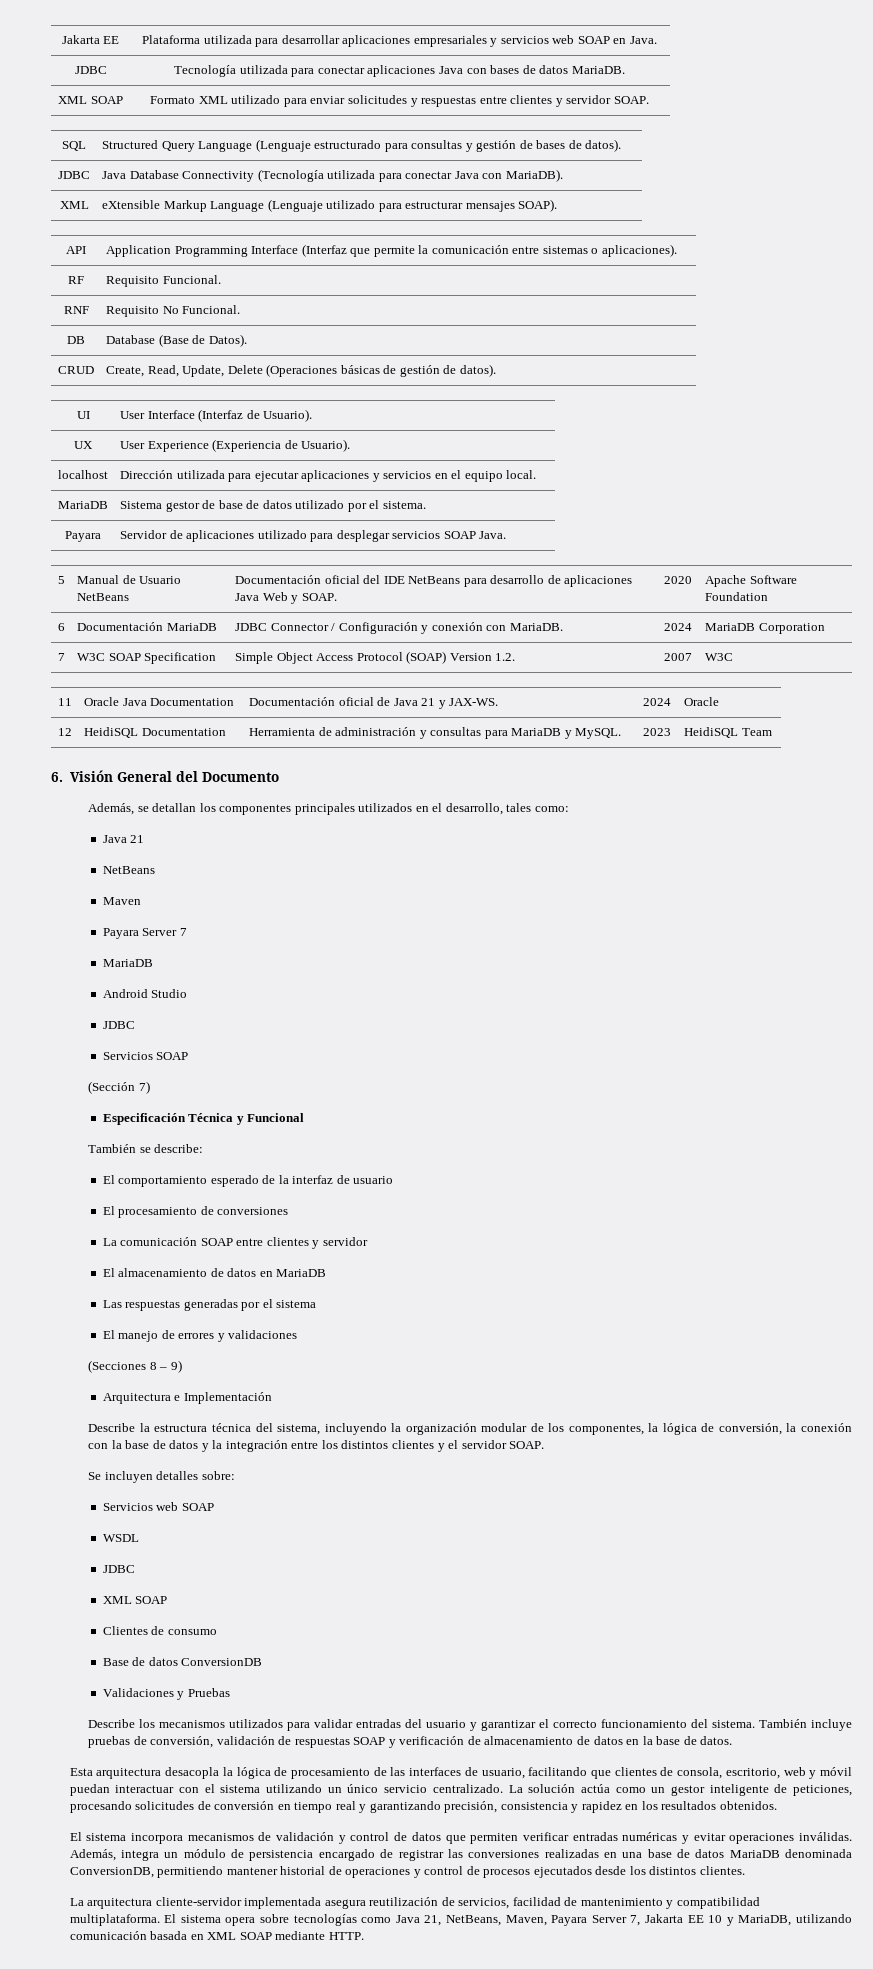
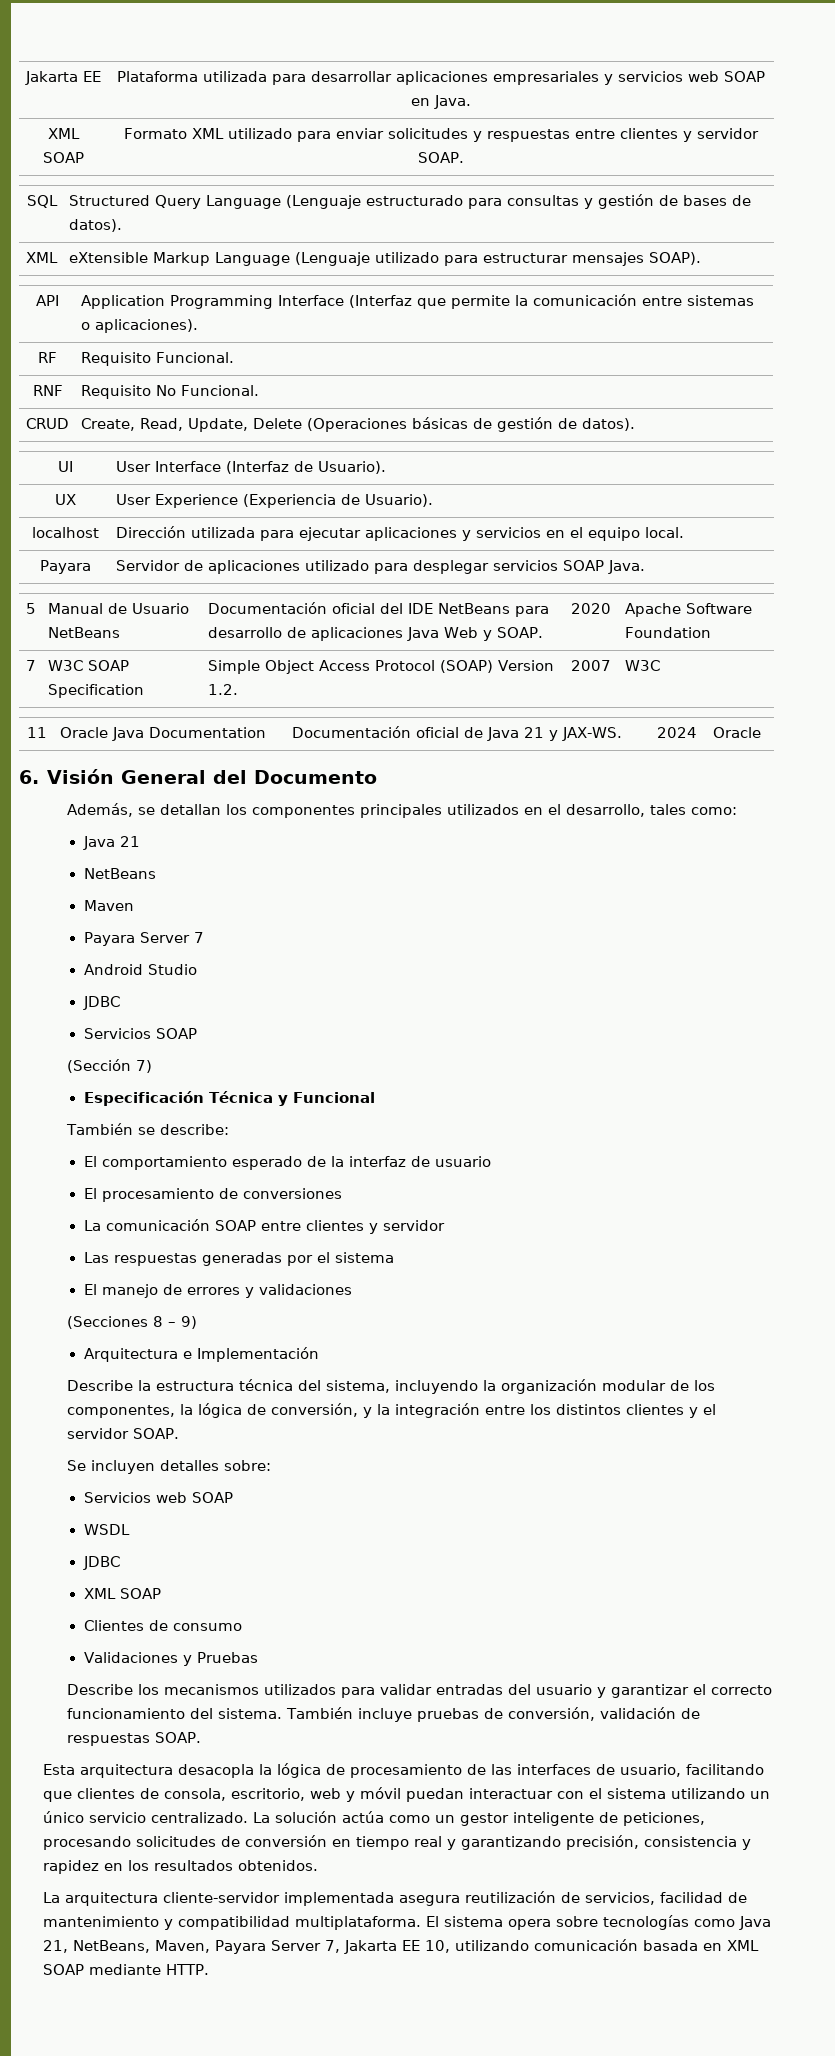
- JDBC | Tecnología utilizada para conectar aplicaciones Java con bases de datos MariaDB.
- JDBC | Java Database Connectivity (Tecnología utilizada para conectar Java con MariaDB).
- DB | Database (Base de Datos).
- MariaDB | Sistema gestor de base de datos utilizado por el sistema.
- 6 | Documentación MariaDB | JDBC Connector / Configuración y conexión con MariaDB. | 2024 | MariaDB Corporation
- 12 | HeidiSQL Documentation | Herramienta de administración y consultas para MariaDB y MySQL. | 2023 | HeidiSQL Team
  Payara Server 7
- MariaDB
- El almacenamiento de datos en MariaDB
- Describe la estructura técnica del sistema, incluyendo la organización modular de los componentes, la lógica de conversión, la conexión con la base de datos y la integración entre los distintos clientes y el servidor SOAP.
+ Describe la estructura técnica del sistema, incluyendo la organización modular de los componentes, la lógica de conversión, y la integración entre los distintos clientes y el servidor SOAP.
- Base de datos ConversionDB
- También incluye pruebas de conversión, validación de respuestas SOAP y verificación de almacenamiento de datos en la base de datos.
+ También incluye pruebas de conversión, validación de respuestas SOAP.
- El sistema incorpora mecanismos de validación y control de datos que permiten verificar entradas numéricas y evitar operaciones inválidas. Además, integra un módulo de persistencia encargado de registrar las conversiones realizadas en una base de datos MariaDB denominada ConversionDB, permitiendo mantener historial de operaciones y control de procesos ejecutados desde los distintos clientes.
- El sistema opera sobre tecnologías como Java 21, NetBeans, Maven, Payara Server 7, Jakarta EE 10 y MariaDB, utilizando comunicación basada en XML SOAP mediante HTTP.
+ El sistema opera sobre tecnologías como Java 21, NetBeans, Maven, Payara Server 7, Jakarta EE 10, utilizando comunicación basada en XML SOAP mediante HTTP.

